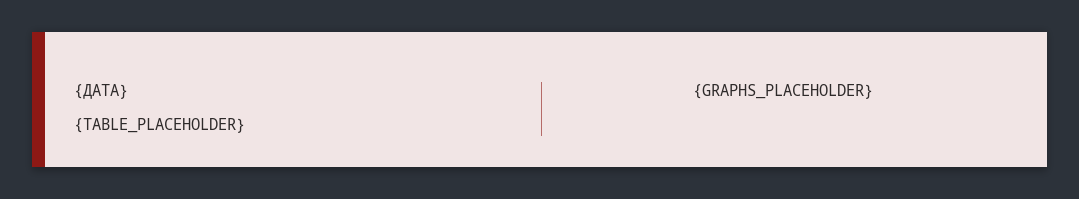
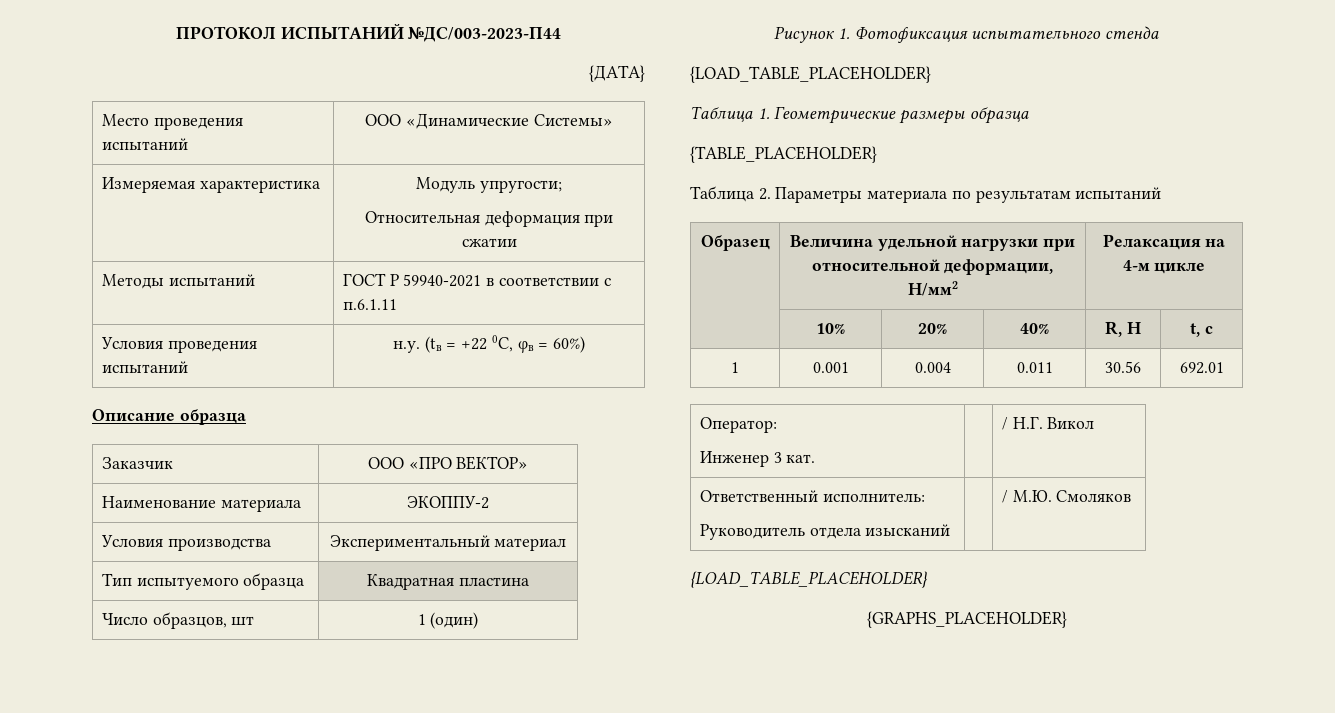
+ ПРОТОКОЛ ИСПЫТАНИЙ №ДС/003-2023-П44
  {ДАТА}
+ Место проведения испытаний | ООО «Динамические Системы»
+ Измеряемая характеристика | Модуль упругости;
+ Относительная деформация при сжатии
+ Методы испытаний | ГОСТ Р 59940-2021 в соответствии с п.6.1.11
+ Условия проведения испытаний | н.у. (tв = +22 0С, φв = 60%)
+ Описание образца
+ Заказчик | ООО «ПРО ВЕКТОР»
+ Наименование материала | ЭКОППУ-2
+ Условия производства | Экспериментальный материал
+ Тип испытуемого образца | Квадратная пластина
+ Число образцов, шт | 1 (один)
+ Рисунок 1. Фотофиксация испытательного стенда
+ {LOAD_TABLE_PLACEHOLDER}
+ Таблица 1. Геометрические размеры образца
  {TABLE_PLACEHOLDER}
+ Таблица 2. Параметры материала по результатам испытаний
+ Образец | Величина удельной нагрузки при относительной деформации, Н/мм2 | Релаксация на 4-м цикле
+ | 10% | 20% | 40% | R, Н | t, с
+ 1 | 0.001 | 0.004 | 0.011 | 30.56 | 692.01
+ Оператор:
+ Инженер 3 кат. | | / Н.Г. Викол
+ Ответственный исполнитель:
+ Руководитель отдела изысканий | | / М.Ю. Смоляков
+ {LOAD_TABLE_PLACEHOLDER}

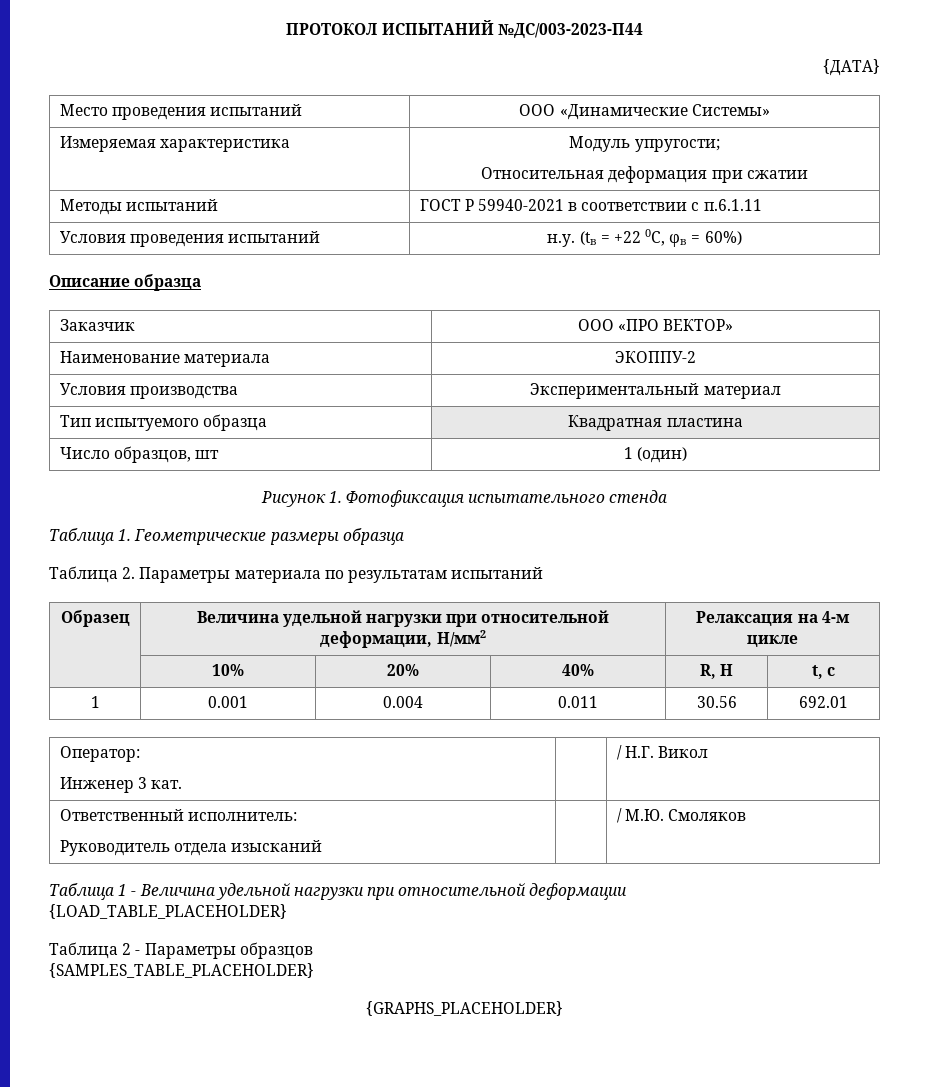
  Рисунок 1. Фотофиксация испытательного стенда
- {LOAD_TABLE_PLACEHOLDER}
- {TABLE_PLACEHOLDER}
  Ответственный исполнитель:
  Руководитель отдела изысканий | | / М.Ю. Смоляков
+ Таблица 1 - Величина удельной нагрузки при относительной деформации
  {LOAD_TABLE_PLACEHOLDER}
+ Таблица 2 - Параметры образцов
+ {SAMPLES_TABLE_PLACEHOLDER}

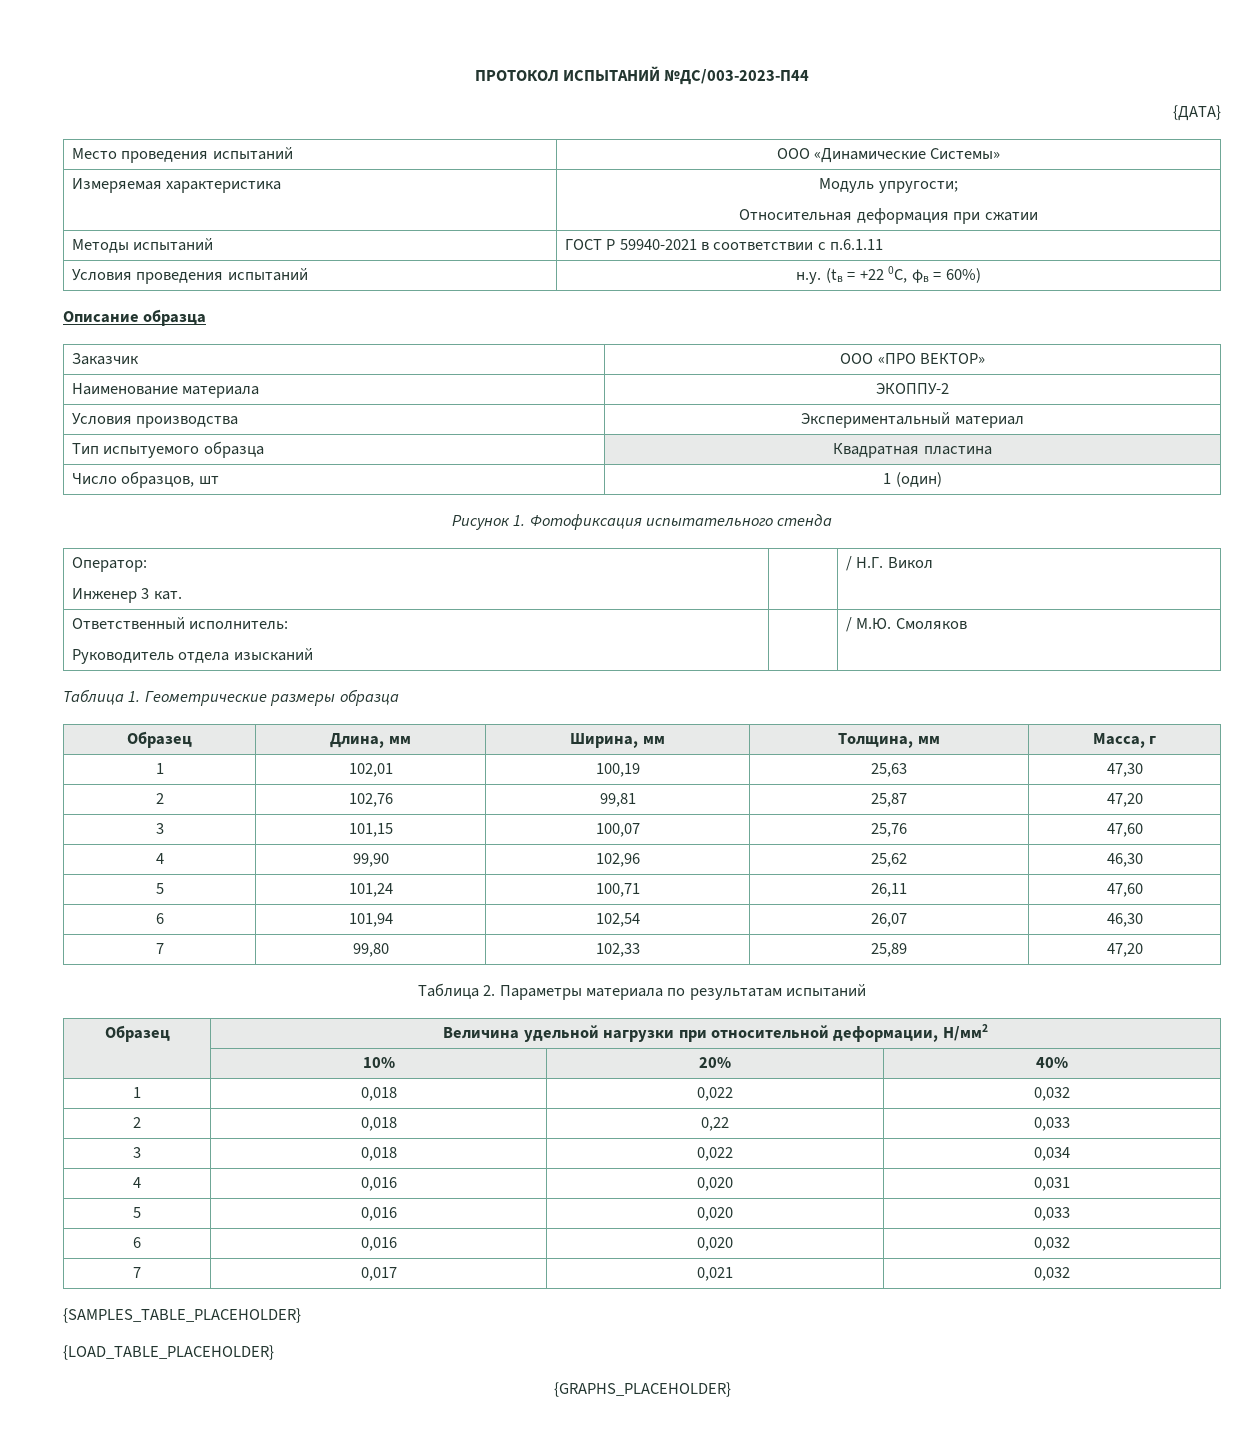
- Таблица 1. Геометрические размеры образца
- Таблица 2. Параметры материала по результатам испытаний
- Образец | Величина удельной нагрузки при относительной деформации, Н/мм2 | Релаксация на 4-м цикле
- | 10% | 20% | 40% | R, Н | t, с
- 1 | 0.001 | 0.004 | 0.011 | 30.56 | 692.01
- Таблица 1 - Величина удельной нагрузки при относительной деформации
+ Таблица 1. Геометрические размеры образца
+ Образец | Длина, мм | Ширина, мм | Толщина, мм | Масса, г
+ 1 | 102,01 | 100,19 | 25,63 | 47,30
+ 2 | 102,76 | 99,81 | 25,87 | 47,20
+ 3 | 101,15 | 100,07 | 25,76 | 47,60
+ 4 | 99,90 | 102,96 | 25,62 | 46,30
+ 5 | 101,24 | 100,71 | 26,11 | 47,60
+ 6 | 101,94 | 102,54 | 26,07 | 46,30
+ 7 | 99,80 | 102,33 | 25,89 | 47,20
+ Таблица 2. Параметры материала по результатам испытаний
+ Образец | Величина удельной нагрузки при относительной деформации, Н/мм2
+ | 10% | 20% | 40%
+ 1 | 0,018 | 0,022 | 0,032
+ 2 | 0,018 | 0,22 | 0,033
+ 3 | 0,018 | 0,022 | 0,034
+ 4 | 0,016 | 0,020 | 0,031
+ 5 | 0,016 | 0,020 | 0,033
+ 6 | 0,016 | 0,020 | 0,032
+ 7 | 0,017 | 0,021 | 0,032
+ {SAMPLES_TABLE_PLACEHOLDER}
  {LOAD_TABLE_PLACEHOLDER}
- Таблица 2 - Параметры образцов
- {SAMPLES_TABLE_PLACEHOLDER}

